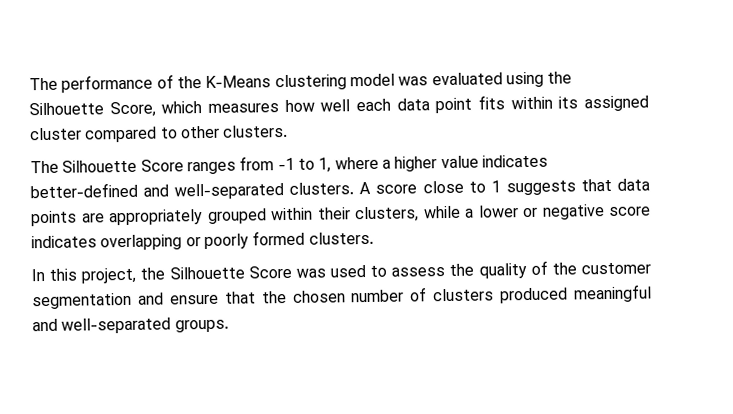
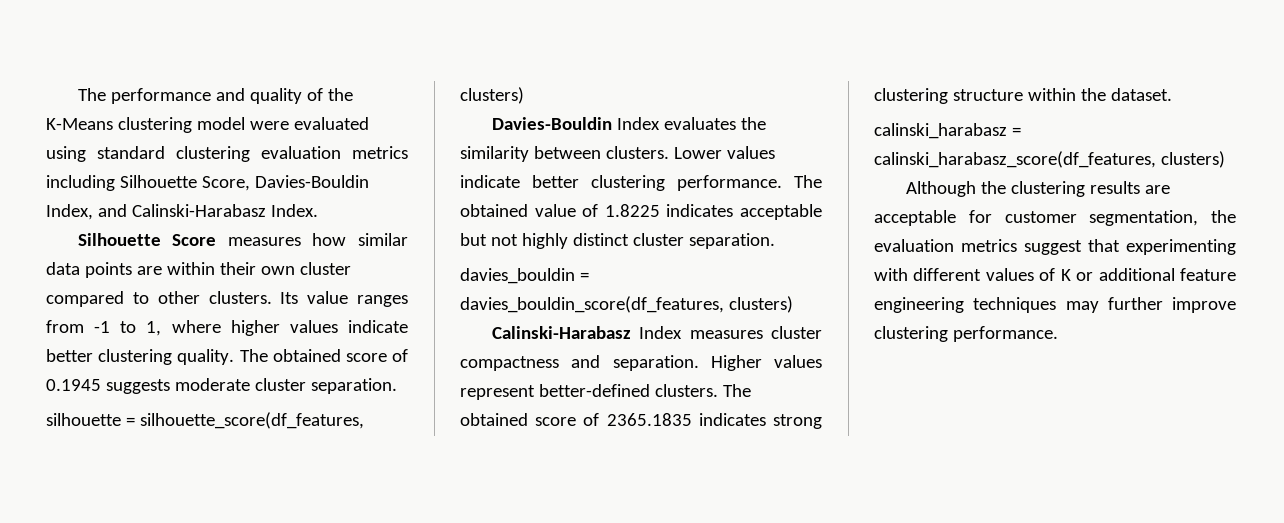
- The performance of the K-Means clustering model was evaluated using the Silhouette Score, which measures how well each data point fits within its assigned cluster compared to other clusters.
- The Silhouette Score ranges from -1 to 1, where a higher value indicates better-defined and well-separated clusters. A score close to 1 suggests that data points are appropriately grouped within their clusters, while a lower or negative score indicates overlapping or poorly formed clusters.
- In this project, the Silhouette Score was used to assess the quality of the customer segmentation and ensure that the chosen number of clusters produced meaningful and well-separated groups.
+ The performance and quality of the K-Means clustering model were evaluated using standard clustering evaluation metrics including Silhouette Score, Davies-Bouldin Index, and Calinski-Harabasz Index.
+ Silhouette Score measures how similar data points are within their own cluster compared to other clusters. Its value ranges from -1 to 1, where higher values indicate better clustering quality. The obtained score of 0.1945 suggests moderate cluster separation.
+ silhouette = silhouette_score(df_features, clusters)
+ Davies-Bouldin Index evaluates the similarity between clusters. Lower values indicate better clustering performance. The obtained value of 1.8225 indicates acceptable but not highly distinct cluster separation.
+ davies_bouldin = davies_bouldin_score(df_features, clusters)
+ Calinski-Harabasz Index measures cluster compactness and separation. Higher values represent better-defined clusters. The obtained score of 2365.1835 indicates strong clustering structure within the dataset.
+ calinski_harabasz = calinski_harabasz_score(df_features, clusters)
+ Although the clustering results are acceptable for customer segmentation, the evaluation metrics suggest that experimenting with different values of K or additional feature engineering techniques may further improve clustering performance.

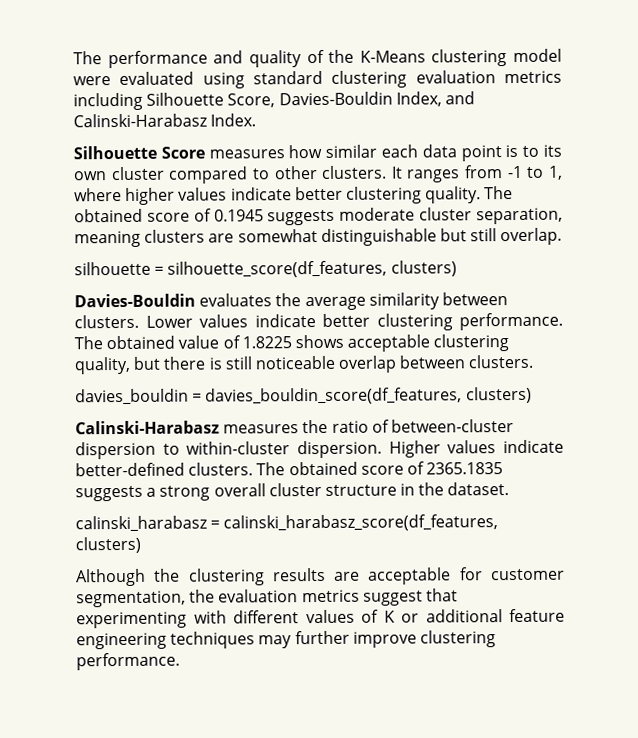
- Silhouette Score measures how similar data points are within their own cluster compared to other clusters.
+ Silhouette Score measures how similar each data point is to its own cluster compared to other clusters.
- Its value ranges from -1 to 1, where higher values indicate better clustering quality.
+ It ranges from -1 to 1, where higher values indicate better clustering quality.
- The obtained score of 0.1945 suggests moderate cluster separation.
+ The obtained score of 0.1945 suggests moderate cluster separation, meaning clusters are somewhat distinguishable but still overlap.
- Davies-Bouldin Index evaluates the similarity between clusters.
+ Davies-Bouldin evaluates the average similarity between clusters.
- The obtained value of 1.8225 indicates acceptable but not highly distinct cluster separation.
+ The obtained value of 1.8225 shows acceptable clustering quality, but there is still noticeable overlap between clusters.
- Calinski-Harabasz Index measures cluster compactness and separation.
+ Calinski-Harabasz measures the ratio of between-cluster dispersion to within-cluster dispersion.
- Higher values represent better-defined clusters.
+ Higher values indicate better-defined clusters.
- The obtained score of 2365.1835 indicates strong clustering structure within the dataset.
+ The obtained score of 2365.1835 suggests a strong overall cluster structure in the dataset.

